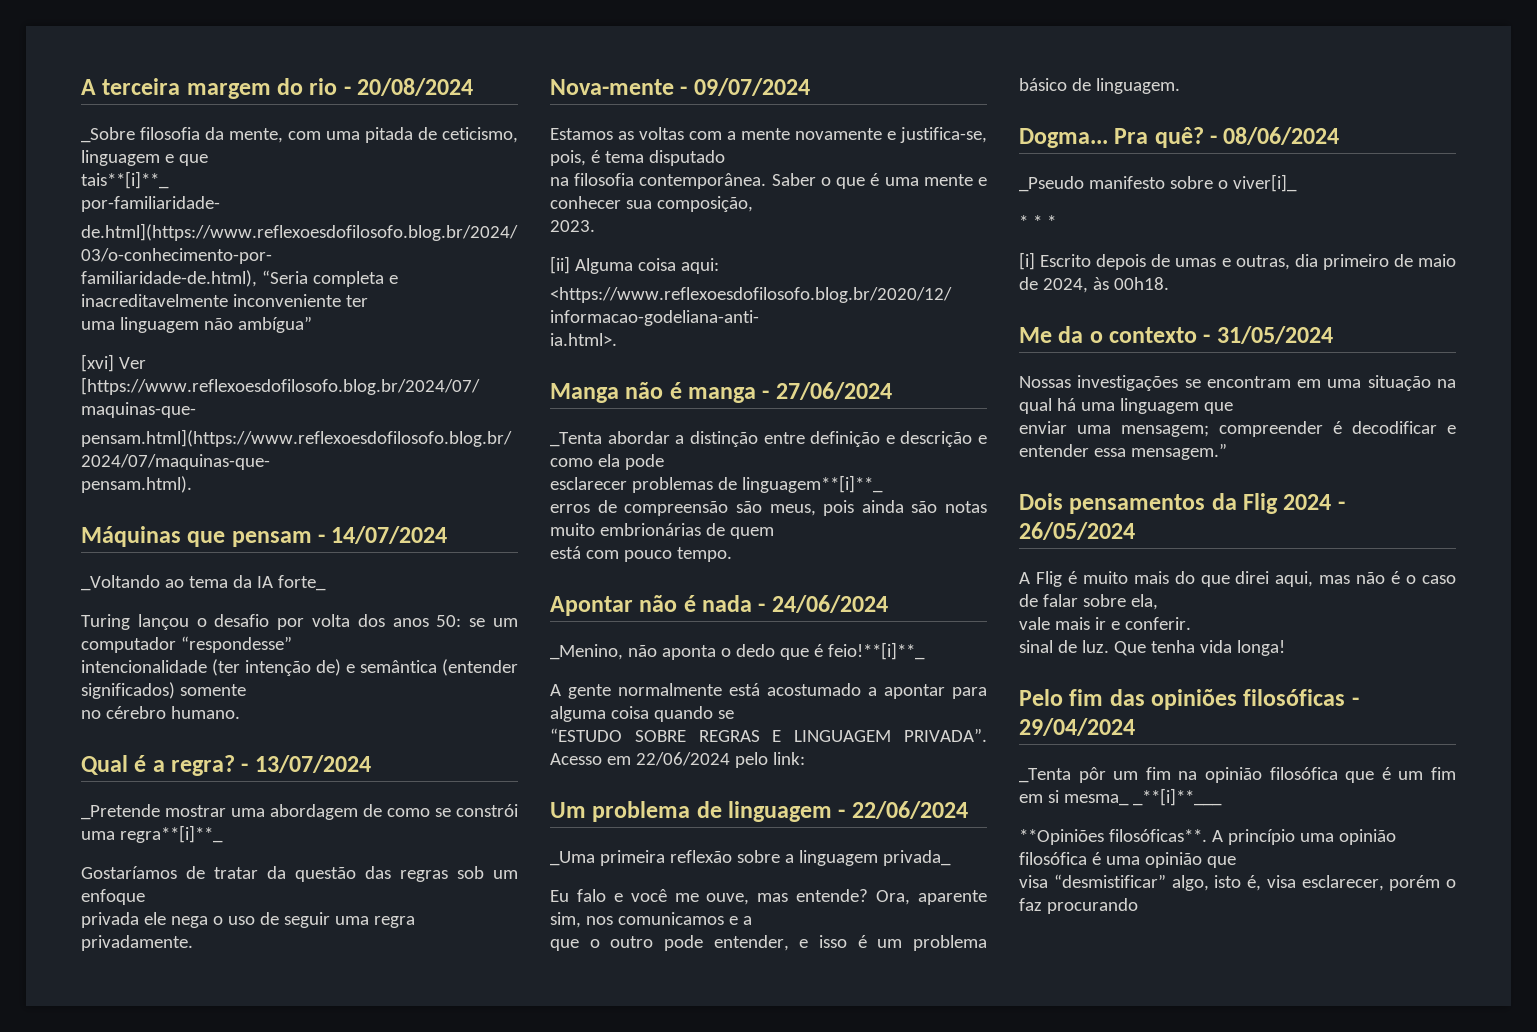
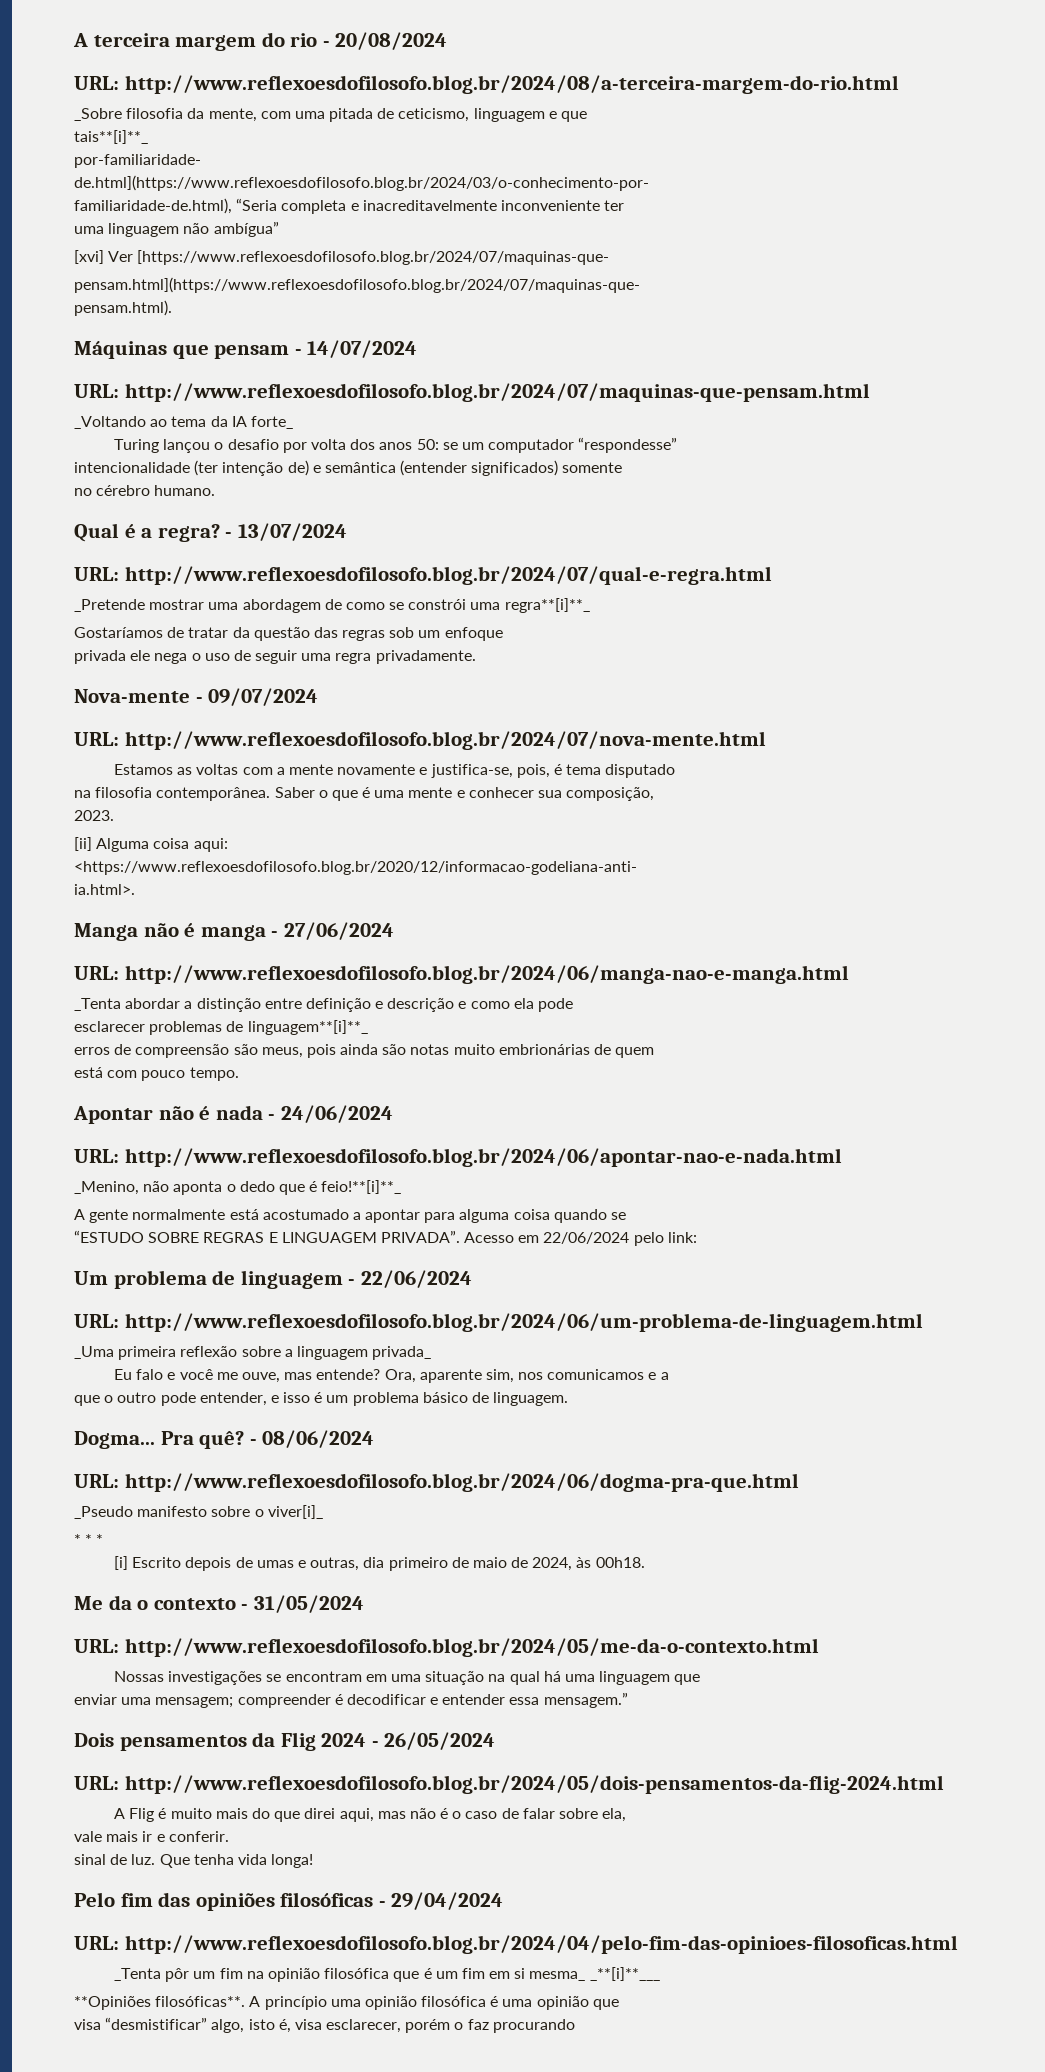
+ URL: http://www.reflexoesdofilosofo.blog.br/2024/08/a-terceira-margem-do-rio.html
+ URL: http://www.reflexoesdofilosofo.blog.br/2024/07/maquinas-que-pensam.html
+ URL: http://www.reflexoesdofilosofo.blog.br/2024/07/qual-e-regra.html
+ URL: http://www.reflexoesdofilosofo.blog.br/2024/07/nova-mente.html
+ URL: http://www.reflexoesdofilosofo.blog.br/2024/06/manga-nao-e-manga.html
+ URL: http://www.reflexoesdofilosofo.blog.br/2024/06/apontar-nao-e-nada.html
+ URL: http://www.reflexoesdofilosofo.blog.br/2024/06/um-problema-de-linguagem.html
+ URL: http://www.reflexoesdofilosofo.blog.br/2024/06/dogma-pra-que.html
+ URL: http://www.reflexoesdofilosofo.blog.br/2024/05/me-da-o-contexto.html
+ URL: http://www.reflexoesdofilosofo.blog.br/2024/05/dois-pensamentos-da-flig-2024.html
+ URL: http://www.reflexoesdofilosofo.blog.br/2024/04/pelo-fim-das-opinioes-filosoficas.html

